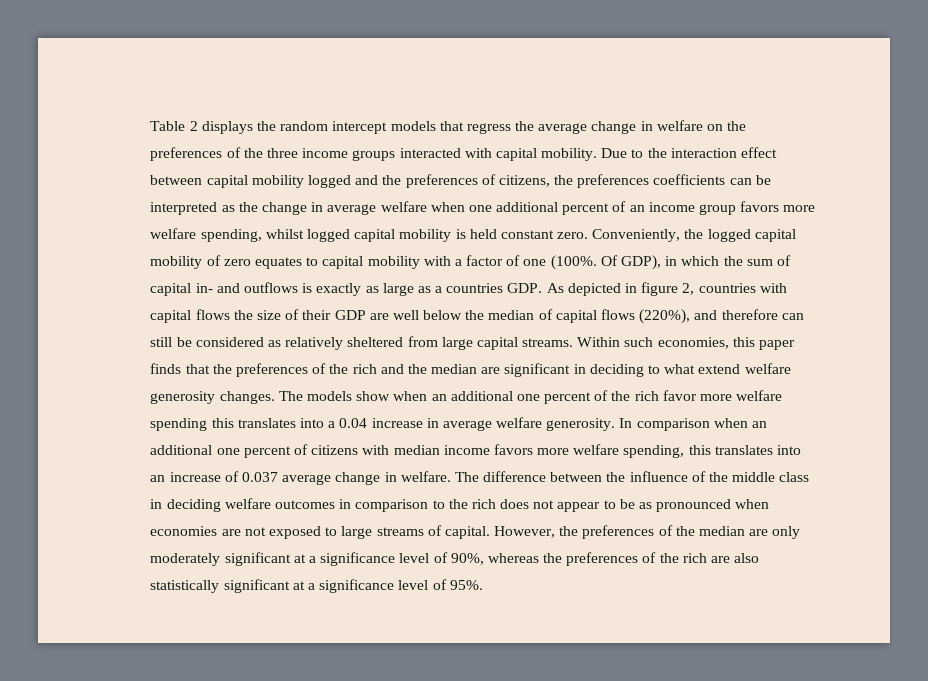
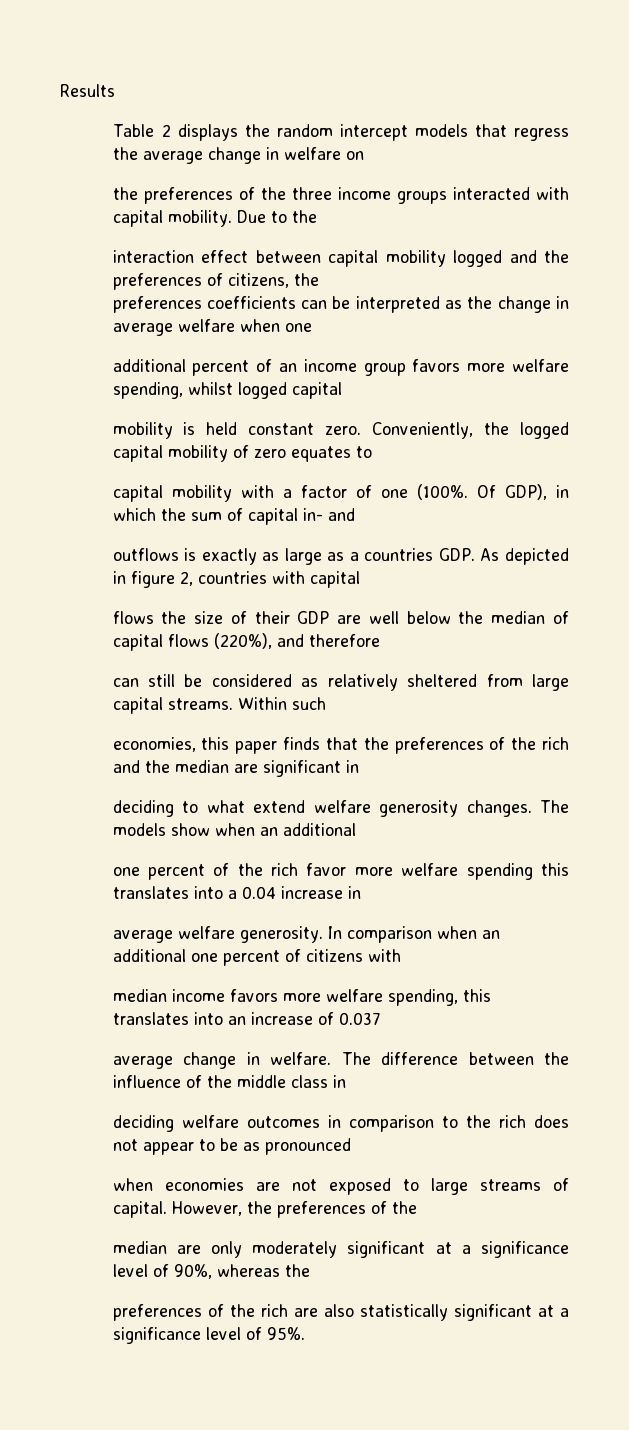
+ Results
- Table 2 displays the random intercept models that regress the average change in welfare on the preferences of the three income groups interacted with capital mobility.
+ Table 2 displays the random intercept models that regress the average change in welfare on
+ the preferences of the three income groups interacted with capital mobility.
- Due to the interaction effect between capital mobility logged and the preferences of citizens, the preferences coefficients can be interpreted as the change in average welfare when one additional percent of an income group favors more welfare spending, whilst logged capital mobility is held constant zero.
+ Due to the
+ interaction effect between capital mobility logged and the preferences of citizens, the
+ preferences coefficients can be interpreted as the change in average welfare when one
+ additional percent of an income group favors more welfare spending, whilst logged capital
+ mobility is held constant zero.
- Conveniently, the logged capital mobility of zero equates to capital mobility with a factor of one (100%.
+ Conveniently, the logged capital mobility of zero equates to
+ capital mobility with a factor of one (100%.
- Of GDP), in which the sum of capital in- and outflows is exactly as large as a countries GDP. As depicted in figure 2, countries with capital flows the size of their GDP are well below the median of capital flows (220%), and therefore can still be considered as relatively sheltered from large capital streams.
+ Of GDP), in which the sum of capital in- and
+ outflows is exactly as large as a countries GDP. As depicted in figure 2, countries with capital
+ flows the size of their GDP are well below the median of capital flows (220%), and therefore
+ can still be considered as relatively sheltered from large capital streams.
- Within such economies, this paper finds that the preferences of the rich and the median are significant in deciding to what extend welfare generosity changes.
+ Within such
+ economies, this paper finds that the preferences of the rich and the median are significant in
+ deciding to what extend welfare generosity changes.
- The models show when an additional one percent of the rich favor more welfare spending this translates into a 0.04 increase in average welfare generosity.
+ The models show when an additional
+ one percent of the rich favor more welfare spending this translates into a 0.04 increase in
+ average welfare generosity.
- In comparison when an additional one percent of citizens with median income favors more welfare spending, this translates into an increase of 0.037 average change in welfare.
+ In comparison when an additional one percent of citizens with
+ median income favors more welfare spending, this translates into an increase of 0.037
+ average change in welfare.
- The difference between the influence of the middle class in deciding welfare outcomes in comparison to the rich does not appear to be as pronounced when economies are not exposed to large streams of capital.
+ The difference between the influence of the middle class in
+ deciding welfare outcomes in comparison to the rich does not appear to be as pronounced
+ when economies are not exposed to large streams of capital.
- However, the preferences of the median are only moderately significant at a significance level of 90%, whereas the preferences of the rich are also statistically significant at a significance level of 95%.
+ However, the preferences of the
+ median are only moderately significant at a significance level of 90%, whereas the
+ preferences of the rich are also statistically significant at a significance level of 95%.

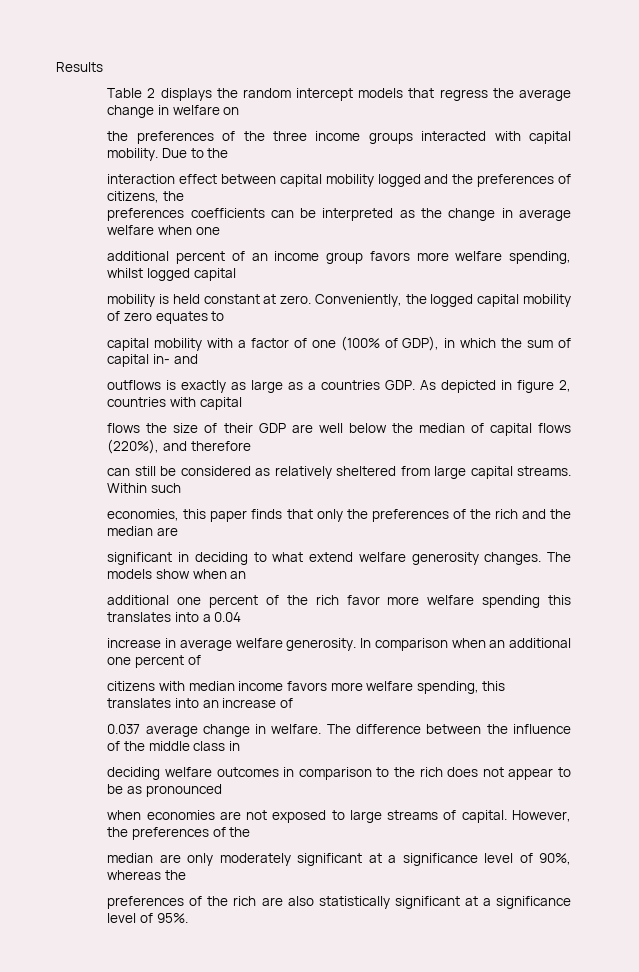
- mobility is held constant zero.
+ mobility is held constant at zero.
- capital mobility with a factor of one (100%. Of GDP), in which the sum of capital in- and
+ capital mobility with a factor of one (100% of GDP), in which the sum of capital in- and
- economies, this paper finds that the preferences of the rich and the median are significant in
- deciding to what extend welfare generosity changes.
+ economies, this paper finds that only the preferences of the rich and the median are
+ significant in deciding to what extend welfare generosity changes.
- The models show when an additional
- one percent of the rich favor more welfare spending this translates into a 0.04 increase in
- average welfare generosity.
+ The models show when an
+ additional one percent of the rich favor more welfare spending this translates into a 0.04
+ increase in average welfare generosity.
- In comparison when an additional one percent of citizens with
- median income favors more welfare spending, this translates into an increase of 0.037
- average change in welfare.
+ In comparison when an additional one percent of
+ citizens with median income favors more welfare spending, this translates into an increase of
+ 0.037 average change in welfare.

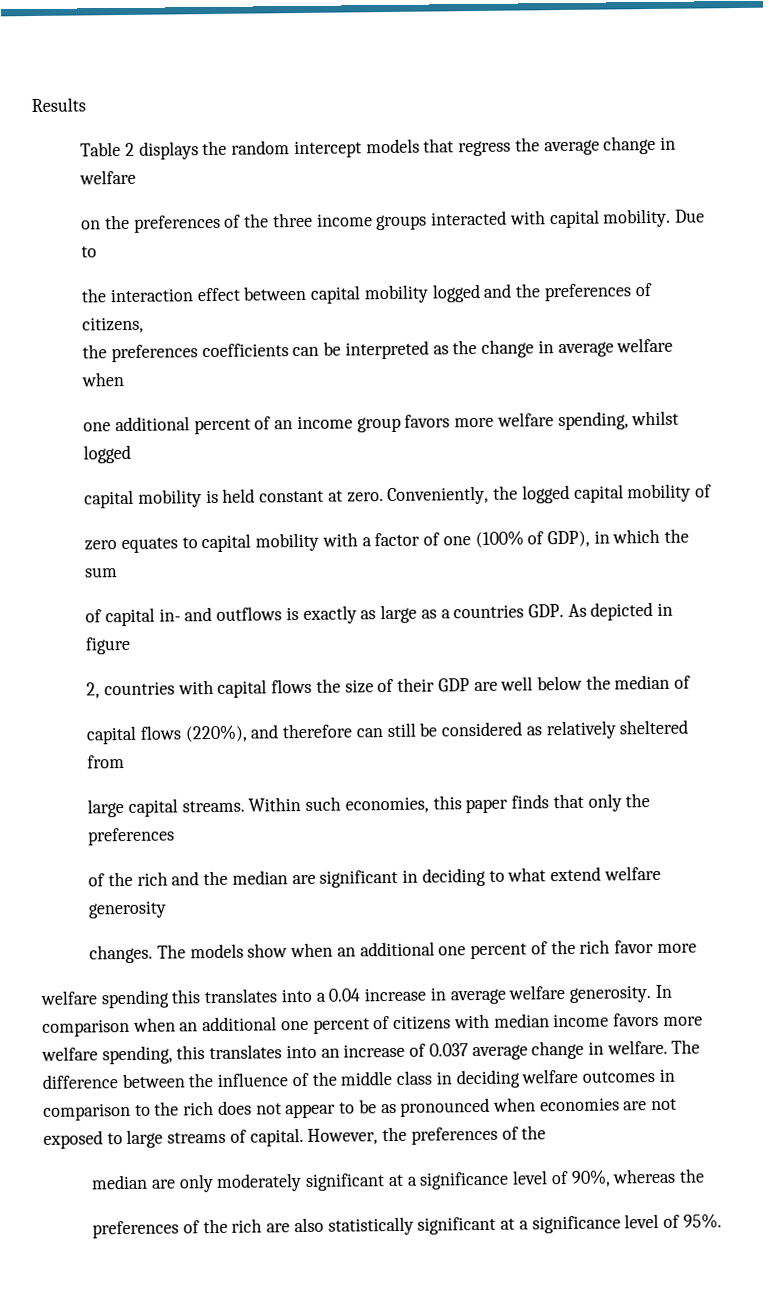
- Table 2 displays the random intercept models that regress the average change in welfare on
- the preferences of the three income groups interacted with capital mobility.
+ Table 2 displays the random intercept models that regress the average change in welfare
+ on the preferences of the three income groups interacted with capital mobility.
- Due to the
- interaction effect between capital mobility logged and the preferences of citizens, the
- preferences coefficients can be interpreted as the change in average welfare when one
- additional percent of an income group favors more welfare spending, whilst logged capital
- mobility is held constant at zero.
+ Due to
+ the interaction effect between capital mobility logged and the preferences of citizens,
+ the preferences coefficients can be interpreted as the change in average welfare when
+ one additional percent of an income group favors more welfare spending, whilst logged
+ capital mobility is held constant at zero.
- Conveniently, the logged capital mobility of zero equates to
- capital mobility with a factor of one (100% of GDP), in which the sum of capital in- and
- outflows is exactly as large as a countries GDP. As depicted in figure 2, countries with capital
- flows the size of their GDP are well below the median of capital flows (220%), and therefore
- can still be considered as relatively sheltered from large capital streams.
+ Conveniently, the logged capital mobility of
+ zero equates to capital mobility with a factor of one (100% of GDP), in which the sum
+ of capital in- and outflows is exactly as large as a countries GDP. As depicted in figure
+ 2, countries with capital flows the size of their GDP are well below the median of
+ capital flows (220%), and therefore can still be considered as relatively sheltered from
+ large capital streams.
- Within such
- economies, this paper finds that only the preferences of the rich and the median are
- significant in deciding to what extend welfare generosity changes.
+ Within such economies, this paper finds that only the preferences
+ of the rich and the median are significant in deciding to what extend welfare generosity
+ changes.
- The models show when an
- additional one percent of the rich favor more welfare spending this translates into a 0.04
- increase in average welfare generosity.
+ The models show when an additional one percent of the rich favor more
+ welfare spending this translates into a 0.04 increase in average welfare generosity.
- In comparison when an additional one percent of
- citizens with median income favors more welfare spending, this translates into an increase of
- 0.037 average change in welfare.
+ In comparison when an additional one percent of citizens with median income favors more welfare spending, this translates into an increase of 0.037 average change in welfare.
- The difference between the influence of the middle class in
- deciding welfare outcomes in comparison to the rich does not appear to be as pronounced
- when economies are not exposed to large streams of capital.
+ The difference between the influence of the middle class in deciding welfare outcomes in comparison to the rich does not appear to be as pronounced when economies are not exposed to large streams of capital.

